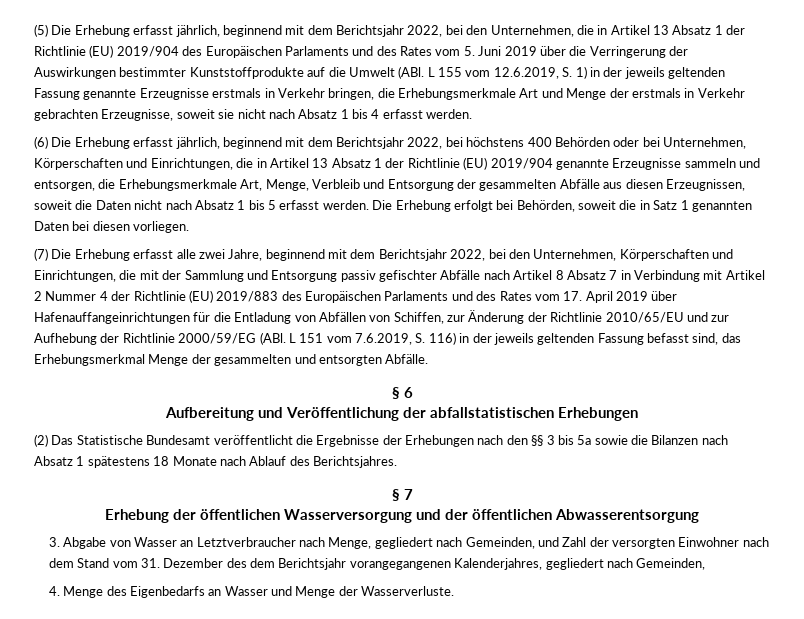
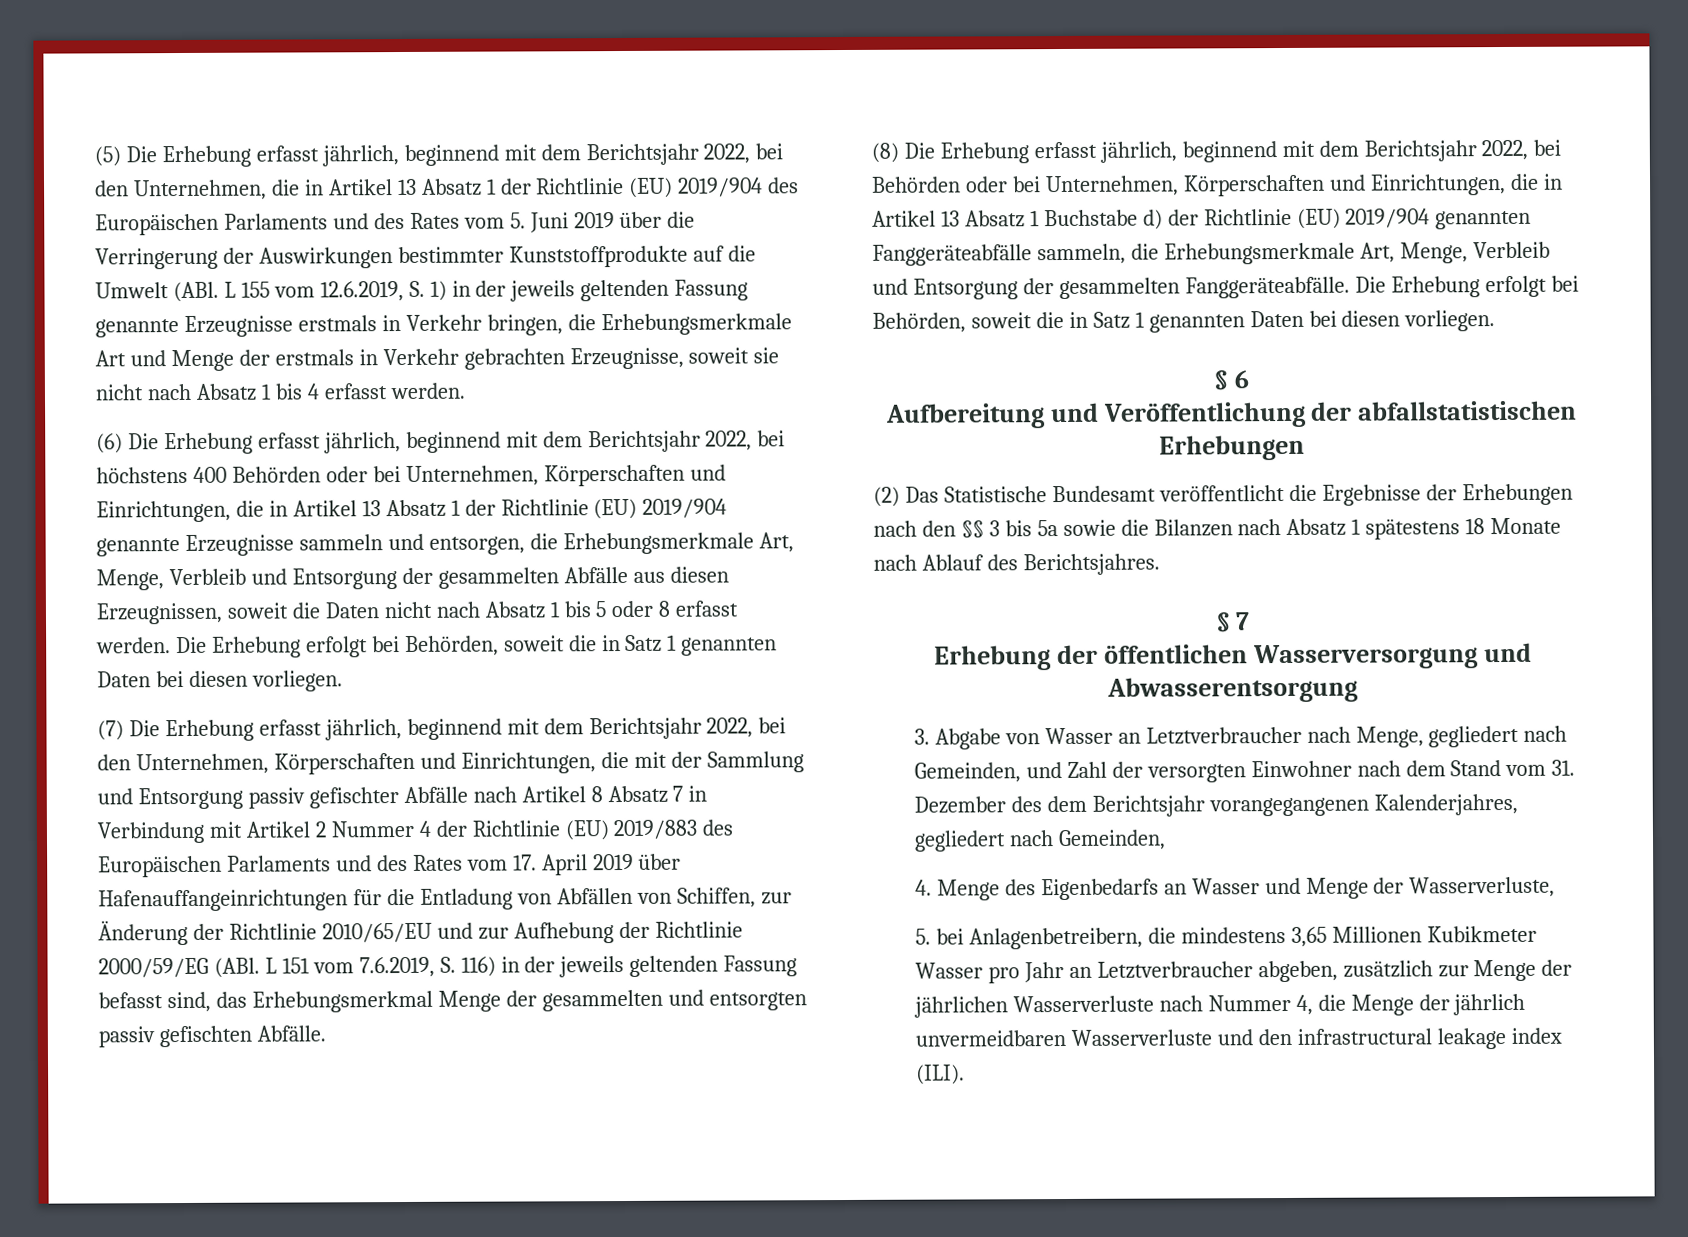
- (6) Die Erhebung erfasst jährlich, beginnend mit dem Berichtsjahr 2022, bei höchstens 400 Behörden oder bei Unternehmen, Körperschaften und Einrichtungen, die in Artikel 13 Absatz 1 der Richtlinie (EU) 2019/904 genannte Erzeugnisse sammeln und entsorgen, die Erhebungsmerkmale Art, Menge, Verbleib und Entsorgung der gesammelten Abfälle aus diesen Erzeugnissen, soweit die Daten nicht nach Absatz 1 bis 5 erfasst werden.
+ (6) Die Erhebung erfasst jährlich, beginnend mit dem Berichtsjahr 2022, bei höchstens 400 Behörden oder bei Unternehmen, Körperschaften und Einrichtungen, die in Artikel 13 Absatz 1 der Richtlinie (EU) 2019/904 genannte Erzeugnisse sammeln und entsorgen, die Erhebungsmerkmale Art, Menge, Verbleib und Entsorgung der gesammelten Abfälle aus diesen Erzeugnissen, soweit die Daten nicht nach Absatz 1 bis 5 oder 8 erfasst werden.
- (7) Die Erhebung erfasst alle zwei Jahre, beginnend mit dem Berichtsjahr 2022, bei den Unternehmen, Körperschaften und Einrichtungen, die mit der Sammlung und Entsorgung passiv gefischter Abfälle nach Artikel 8 Absatz 7 in Verbindung mit Artikel 2 Nummer 4 der Richtlinie (EU) 2019/883 des Europäischen Parlaments und des Rates vom 17. April 2019 über Hafenauffangeinrichtungen für die Entladung von Abfällen von Schiffen, zur Änderung der Richtlinie 2010/65/EU und zur Aufhebung der Richtlinie 2000/59/EG (ABl. L 151 vom 7.6.2019, S. 116) in der jeweils geltenden Fassung befasst sind, das Erhebungsmerkmal Menge der gesammelten und entsorgten Abfälle.
+ (7) Die Erhebung erfasst jährlich, beginnend mit dem Berichtsjahr 2022, bei den Unternehmen, Körperschaften und Einrichtungen, die mit der Sammlung und Entsorgung passiv gefischter Abfälle nach Artikel 8 Absatz 7 in Verbindung mit Artikel 2 Nummer 4 der Richtlinie (EU) 2019/883 des Europäischen Parlaments und des Rates vom 17. April 2019 über Hafenauffangeinrichtungen für die Entladung von Abfällen von Schiffen, zur Änderung der Richtlinie 2010/65/EU und zur Aufhebung der Richtlinie 2000/59/EG (ABl. L 151 vom 7.6.2019, S. 116) in der jeweils geltenden Fassung befasst sind, das Erhebungsmerkmal Menge der gesammelten und entsorgten passiv gefischten Abfälle.
+ (8) Die Erhebung erfasst jährlich, beginnend mit dem Berichtsjahr 2022, bei Behörden oder bei Unternehmen, Körperschaften und Einrichtungen, die in Artikel 13 Absatz 1 Buchstabe d) der Richtlinie (EU) 2019/904 genannten Fanggeräteabfälle sammeln, die Erhebungsmerkmale Art, Menge, Verbleib und Entsorgung der gesammelten Fanggeräteabfälle. Die Erhebung erfolgt bei Behörden, soweit die in Satz 1 genannten Daten bei diesen vorliegen.
- Erhebung der öffentlichen Wasserversorgung und der öffentlichen Abwasserentsorgung
+ Erhebung der öffentlichen Wasserversorgung und Abwasserentsorgung
- 4. Menge des Eigenbedarfs an Wasser und Menge der Wasserverluste.
+ 4. Menge des Eigenbedarfs an Wasser und Menge der Wasserverluste,
+ 5. bei Anlagenbetreibern, die mindestens 3,65 Millionen Kubikmeter Wasser pro Jahr an Letztverbraucher abgeben, zusätzlich zur Menge der jährlichen Wasserverluste nach Nummer 4, die Menge der jährlich unvermeidbaren Wasserverluste und den infrastructural leakage index (ILI).

